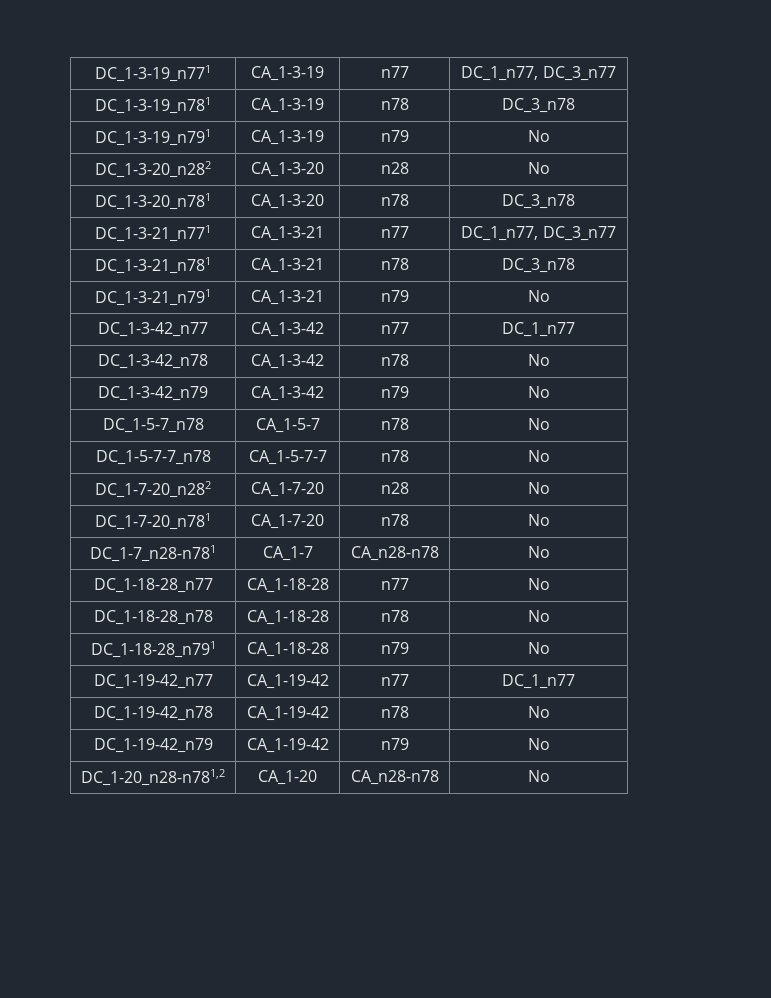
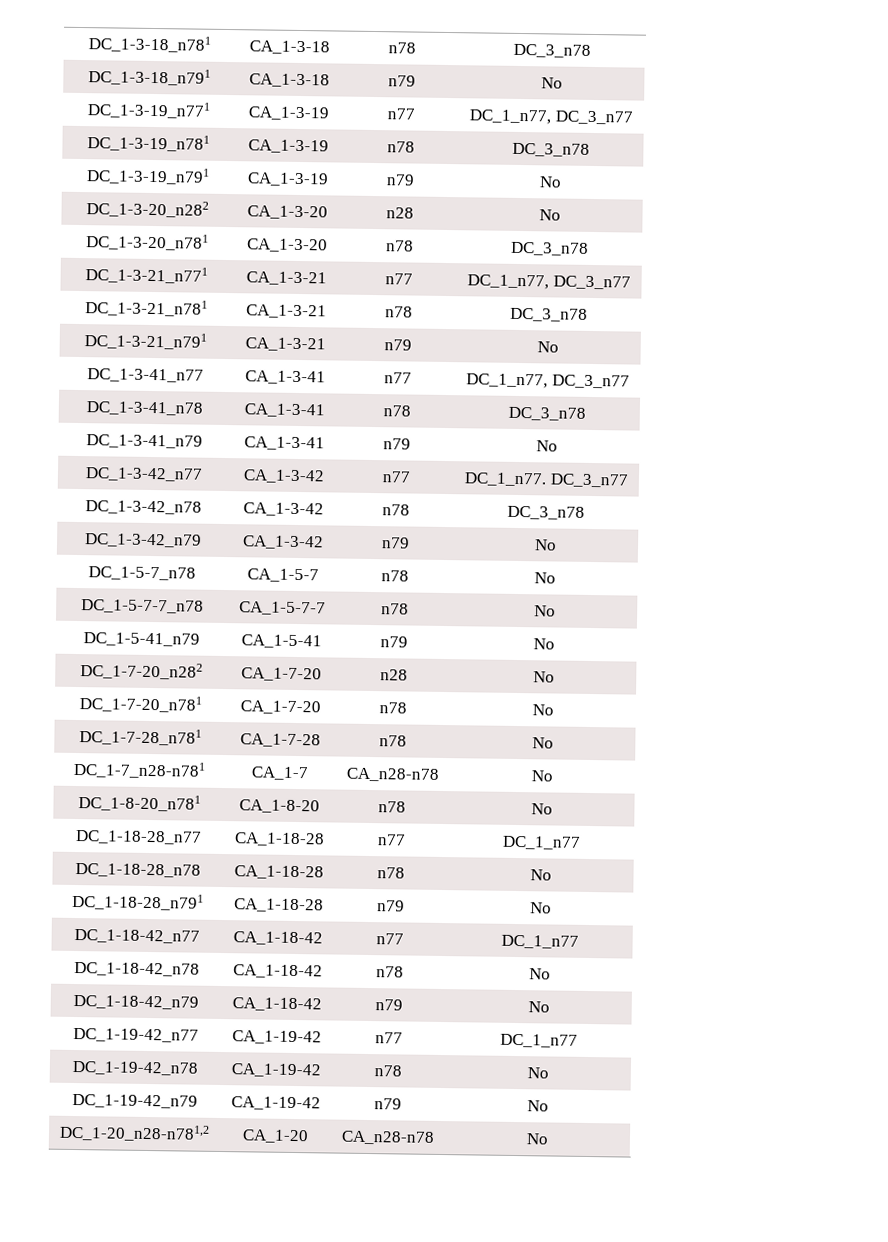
+ DC_1-3-18_n781 | CA_1-3-18 | n78 | DC_3_n78
+ DC_1-3-18_n791 | CA_1-3-18 | n79 | No
+ DC_1-3-41_n77 | CA_1-3-41 | n77 | DC_1_n77, DC_3_n77
+ DC_1-3-41_n78 | CA_1-3-41 | n78 | DC_3_n78
+ DC_1-3-41_n79 | CA_1-3-41 | n79 | No
- DC_1-3-42_n77 | CA_1-3-42 | n77 | DC_1_n77
+ DC_1-3-42_n77 | CA_1-3-42 | n77 | DC_1_n77. DC_3_n77
- DC_1-3-42_n78 | CA_1-3-42 | n78 | No
+ DC_1-3-42_n78 | CA_1-3-42 | n78 | DC_3_n78
+ DC_1-5-41_n79 | CA_1-5-41 | n79 | No
+ DC_1-7-28_n781 | CA_1-7-28 | n78 | No
+ DC_1-8-20_n781 | CA_1-8-20 | n78 | No
- DC_1-18-28_n77 | CA_1-18-28 | n77 | No
+ DC_1-18-28_n77 | CA_1-18-28 | n77 | DC_1_n77
+ DC_1-18-42_n77 | CA_1-18-42 | n77 | DC_1_n77
+ DC_1-18-42_n78 | CA_1-18-42 | n78 | No
+ DC_1-18-42_n79 | CA_1-18-42 | n79 | No

